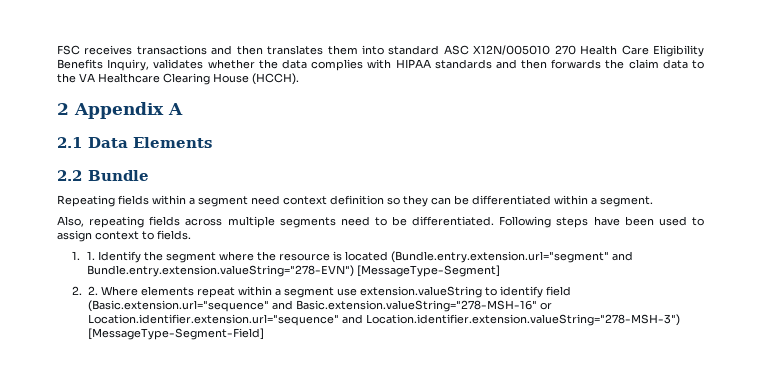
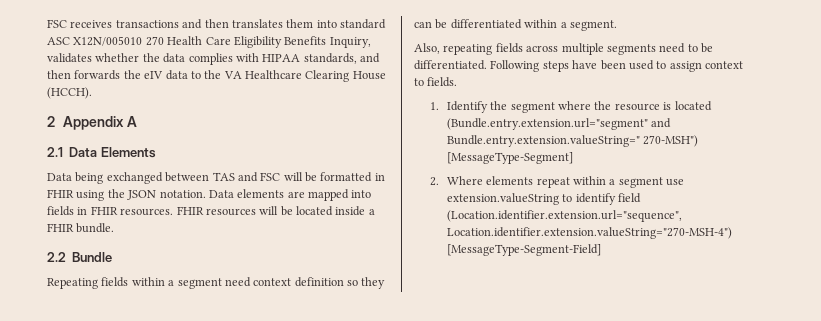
- FSC receives transactions and then translates them into standard ASC X12N/005010 270 Health Care Eligibility Benefits Inquiry, validates whether the data complies with HIPAA standards and then forwards the claim data to the VA Healthcare Clearing House (HCCH).
+ FSC receives transactions and then translates them into standard ASC X12N/005010 270 Health Care Eligibility Benefits Inquiry, validates whether the data complies with HIPAA standards, and then forwards the eIV data to the VA Healthcare Clearing House (HCCH).
+ Data being exchanged between TAS and FSC will be formatted in FHIR using the JSON notation. Data elements are mapped into fields in FHIR resources. FHIR resources will be located inside a FHIR bundle.
- 1. 1. Identify the segment where the resource is located (Bundle.entry.extension.url="segment" and Bundle.entry.extension.valueString="278-EVN") [MessageType-Segment]
+ 1. Identify the segment where the resource is located (Bundle.entry.extension.url="segment" and Bundle.entry.extension.valueString=" 270-MSH") [MessageType-Segment]
- 2. 2. Where elements repeat within a segment use extension.valueString to identify field (Basic.extension.url="sequence" and Basic.extension.valueString="278-MSH-16" or Location.identifier.extension.url="sequence" and Location.identifier.extension.valueString="278-MSH-3") [MessageType-Segment-Field]
+ 2. Where elements repeat within a segment use extension.valueString to identify field (Location.identifier.extension.url="sequence", Location.identifier.extension.valueString="270-MSH-4") [MessageType-Segment-Field]

